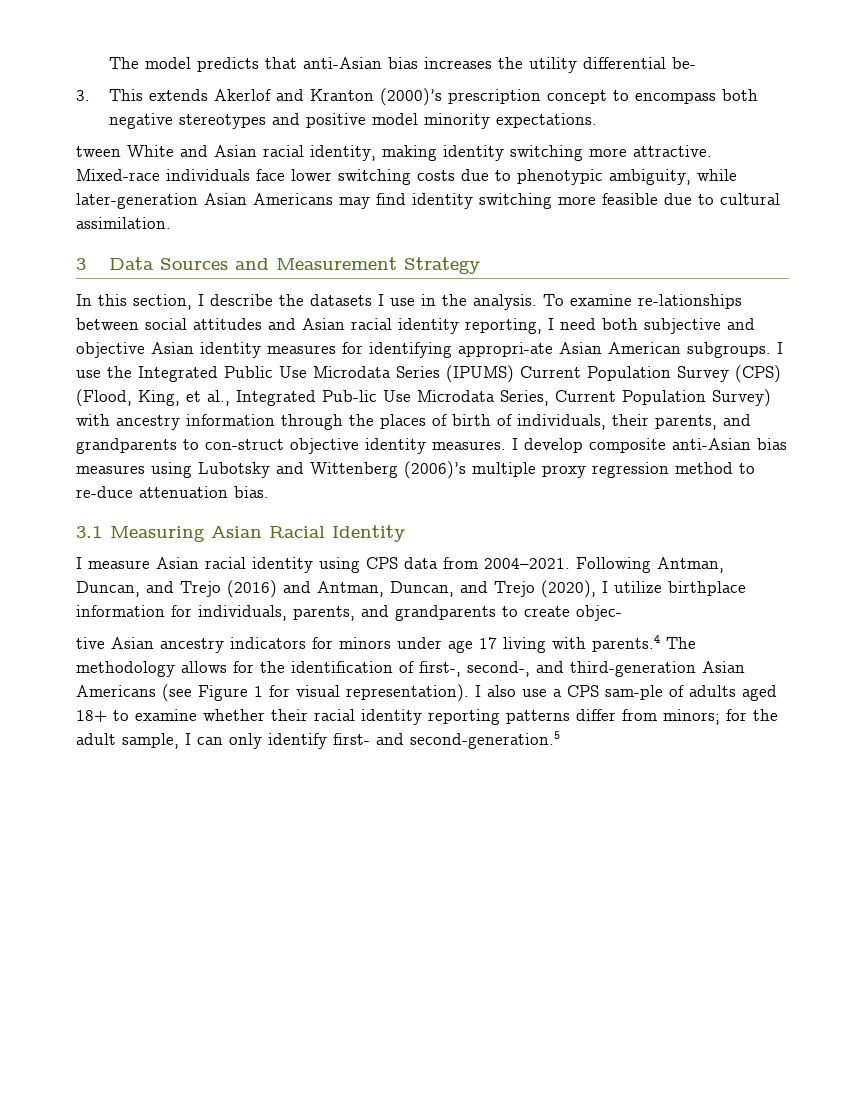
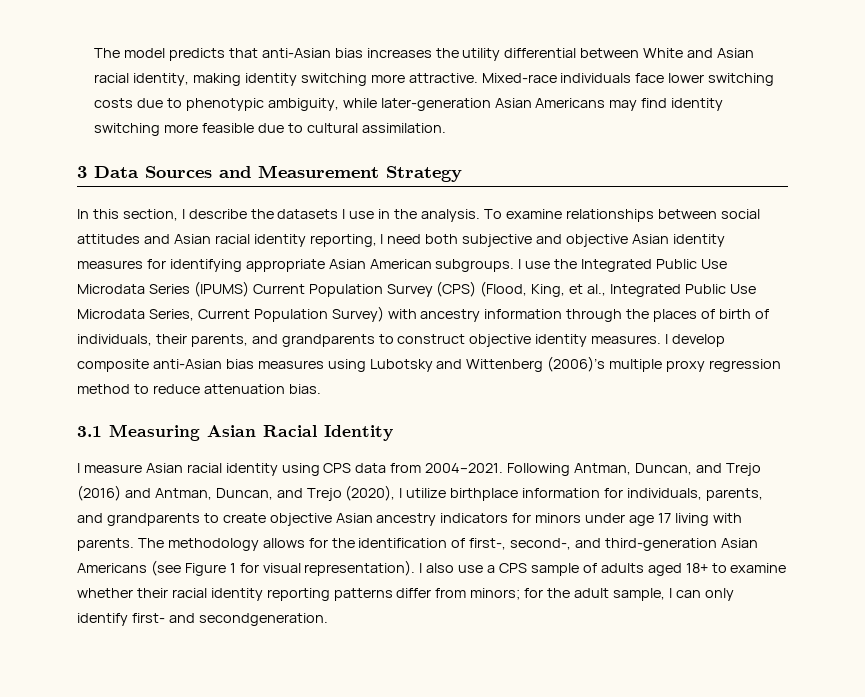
- The model predicts that anti-Asian bias increases the utility differential be-
- 3. This extends Akerlof and Kranton (2000)’s prescription concept to encompass both negative stereotypes and positive model minority expectations.
- tween White and Asian racial identity, making identity switching more attractive.
+ The model predicts that anti-Asian bias increases the utility differential between White and Asian racial identity, making identity switching more attractive.
- To examine re-lationships between social attitudes and Asian racial identity reporting, I need both subjective and objective Asian identity measures for identifying appropri-ate Asian American subgroups.
+ To examine relationships between social attitudes and Asian racial identity reporting, I need both subjective and objective Asian identity measures for identifying appropriate Asian American subgroups.
- I use the Integrated Public Use Microdata Series (IPUMS) Current Population Survey (CPS) (Flood, King, et al., Integrated Pub-lic Use Microdata Series, Current Population Survey) with ancestry information through the places of birth of individuals, their parents, and grandparents to con-struct objective identity measures.
+ I use the Integrated Public Use Microdata Series (IPUMS) Current Population Survey (CPS) (Flood, King, et al., Integrated Public Use Microdata Series, Current Population Survey) with ancestry information through the places of birth of individuals, their parents, and grandparents to construct objective identity measures.
- I develop composite anti-Asian bias measures using Lubotsky and Wittenberg (2006)’s multiple proxy regression method to re-duce attenuation bias.
+ I develop composite anti-Asian bias measures using Lubotsky and Wittenberg (2006)’s multiple proxy regression method to reduce attenuation bias.
- Following Antman, Duncan, and Trejo (2016) and Antman, Duncan, and Trejo (2020), I utilize birthplace information for individuals, parents, and grandparents to create objec-
- tive Asian ancestry indicators for minors under age 17 living with parents.4 The methodology allows for the identification of first-, second-, and third-generation Asian Americans (see Figure 1 for visual representation).
+ Following Antman, Duncan, and Trejo (2016) and Antman, Duncan, and Trejo (2020), I utilize birthplace information for individuals, parents, and grandparents to create objective Asian ancestry indicators for minors under age 17 living with parents. The methodology allows for the identification of first-, second-, and third-generation Asian Americans (see Figure 1 for visual representation).
- I also use a CPS sam-ple of adults aged 18+ to examine whether their racial identity reporting patterns differ from minors; for the adult sample, I can only identify first- and second-generation.5
+ I also use a CPS sample of adults aged 18+ to examine whether their racial identity reporting patterns differ from minors; for the adult sample, I can only identify first- and secondgeneration.

